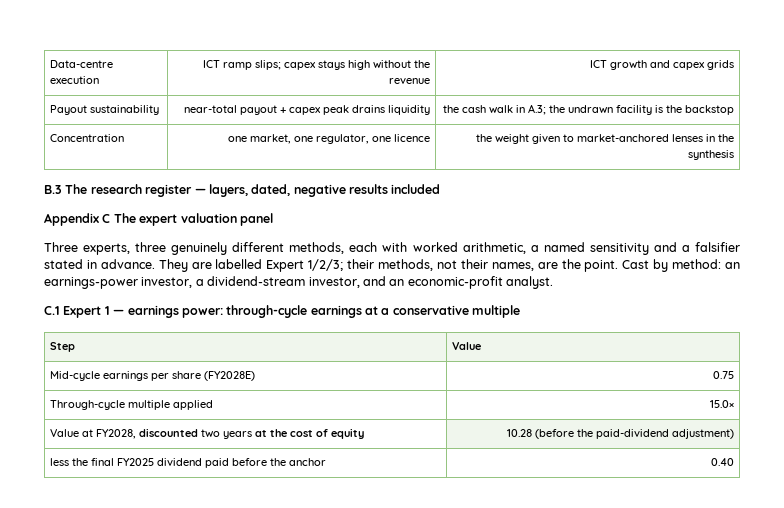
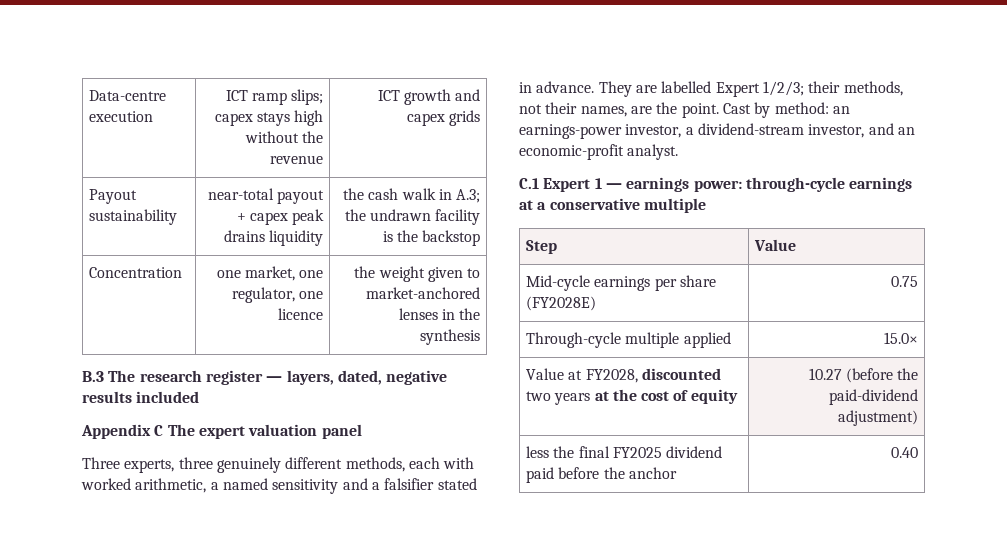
- Value at FY2028, discounted two years at the cost of equity | 10.28 (before the paid-dividend adjustment)
+ Value at FY2028, discounted two years at the cost of equity | 10.27 (before the paid-dividend adjustment)

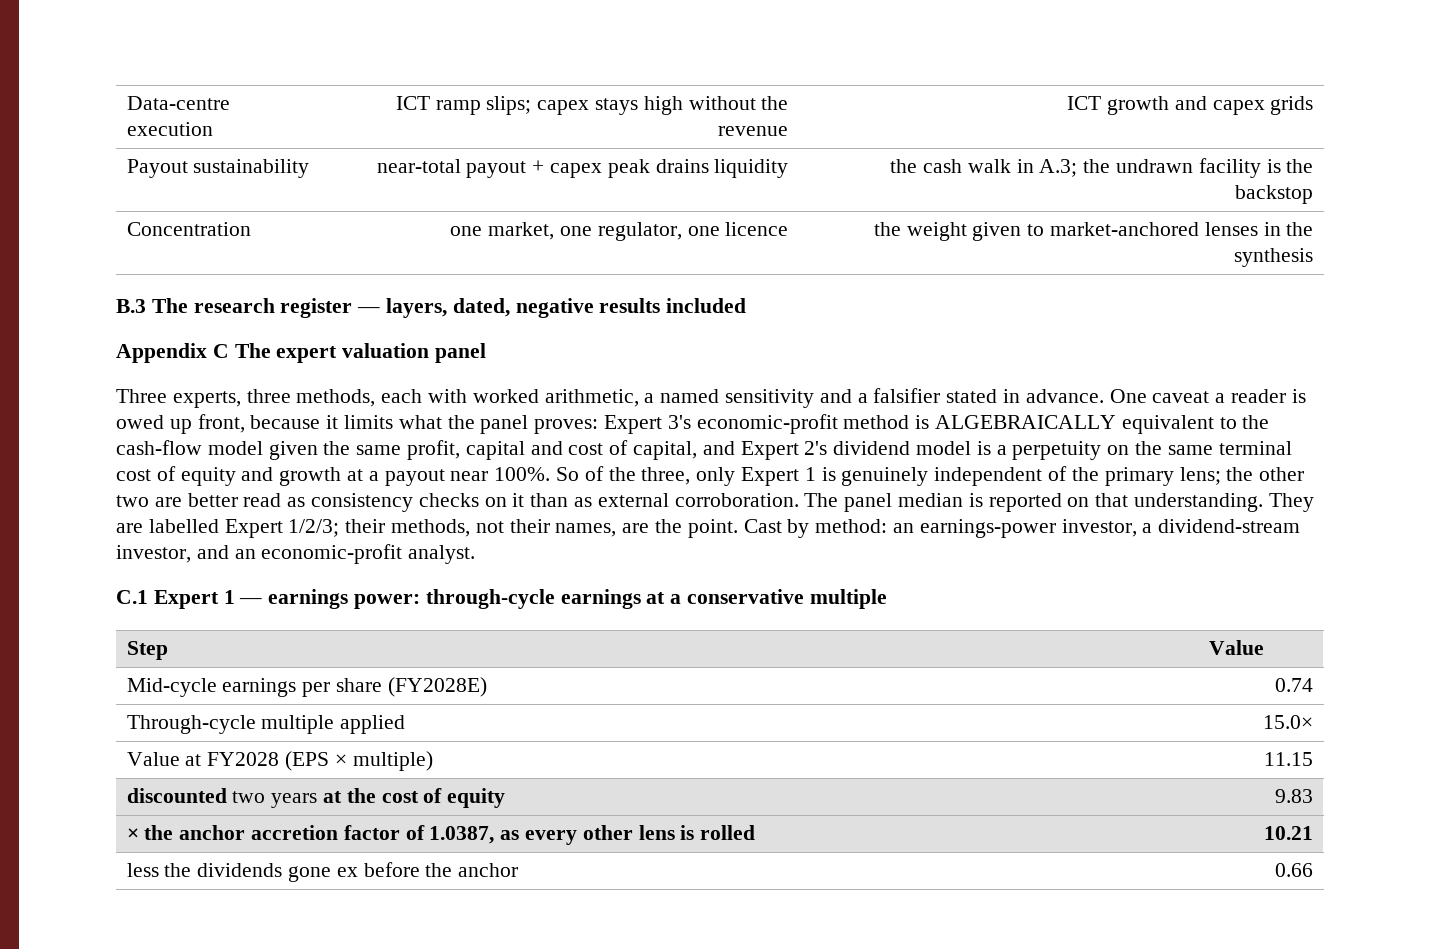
- Three experts, three genuinely different methods, each with worked arithmetic, a named sensitivity and a falsifier stated in advance.
+ Three experts, three methods, each with worked arithmetic, a named sensitivity and a falsifier stated in advance.
+ One caveat a reader is owed up front, because it limits what the panel proves: Expert 3's economic-profit method is ALGEBRAICALLY equivalent to the cash-flow model given the same profit, capital and cost of capital, and Expert 2's dividend model is a perpetuity on the same terminal cost of equity and growth at a payout near 100%. So of the three, only Expert 1 is genuinely independent of the primary lens; the other two are better read as consistency checks on it than as external corroboration. The panel median is reported on that understanding.
- Mid-cycle earnings per share (FY2028E) | 0.75
+ Mid-cycle earnings per share (FY2028E) | 0.74
- Value at FY2028, discounted two years at the cost of equity | 10.27 (before the paid-dividend adjustment)
- less the final FY2025 dividend paid before the anchor | 0.40
+ Value at FY2028 (EPS × multiple) | 11.15
+ discounted two years at the cost of equity | 9.83
+ × the anchor accretion factor of 1.0387, as every other lens is rolled | 10.21
+ less the dividends gone ex before the anchor | 0.66

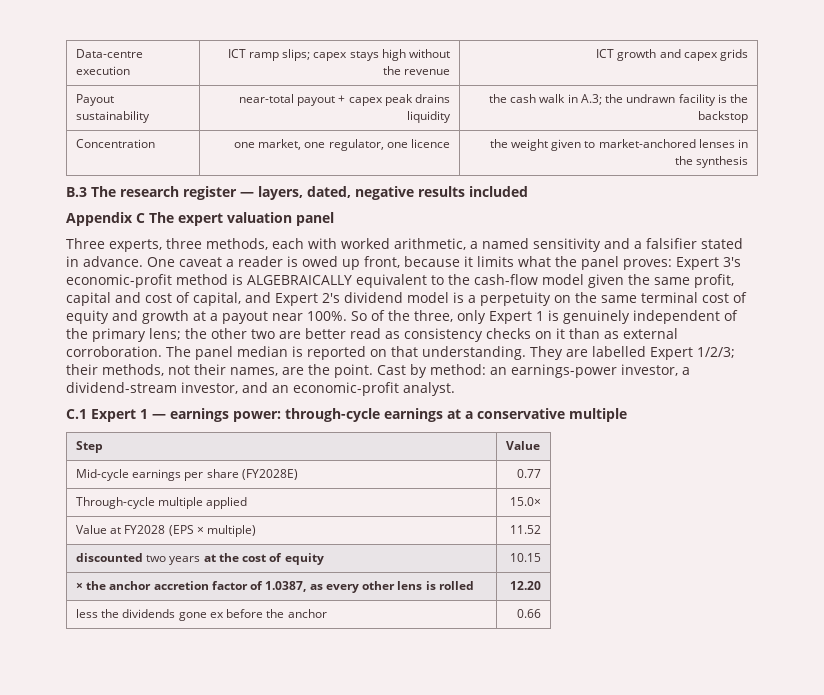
- Mid-cycle earnings per share (FY2028E) | 0.74
+ Mid-cycle earnings per share (FY2028E) | 0.77
- Value at FY2028 (EPS × multiple) | 11.15
+ Value at FY2028 (EPS × multiple) | 11.52
- discounted two years at the cost of equity | 9.83
+ discounted two years at the cost of equity | 10.15
- × the anchor accretion factor of 1.0387, as every other lens is rolled | 10.21
+ × the anchor accretion factor of 1.0387, as every other lens is rolled | 12.20

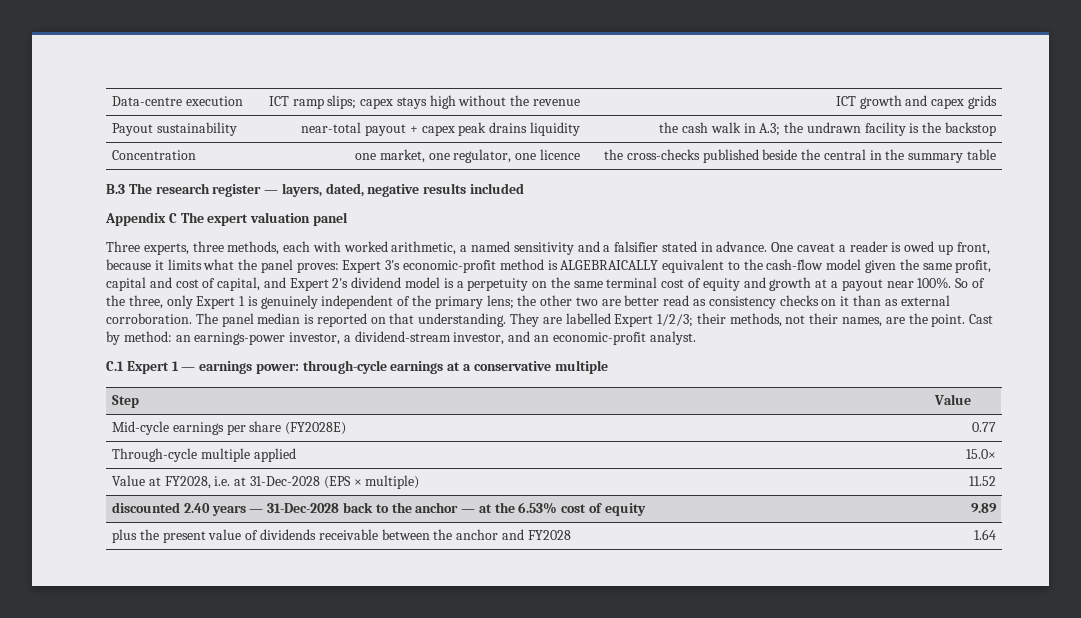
- Concentration | one market, one regulator, one licence | the weight given to market-anchored lenses in the synthesis
+ Concentration | one market, one regulator, one licence | the cross-checks published beside the central in the summary table
- Value at FY2028 (EPS × multiple) | 11.52
+ Value at FY2028, i.e. at 31-Dec-2028 (EPS × multiple) | 11.52
- discounted two years at the cost of equity | 10.15
- × the anchor accretion factor of 1.0387, as every other lens is rolled | 12.20
- less the dividends gone ex before the anchor | 0.66
+ discounted 2.40 years — 31-Dec-2028 back to the anchor — at the 6.53% cost of equity | 9.89
+ plus the present value of dividends receivable between the anchor and FY2028 | 1.64

